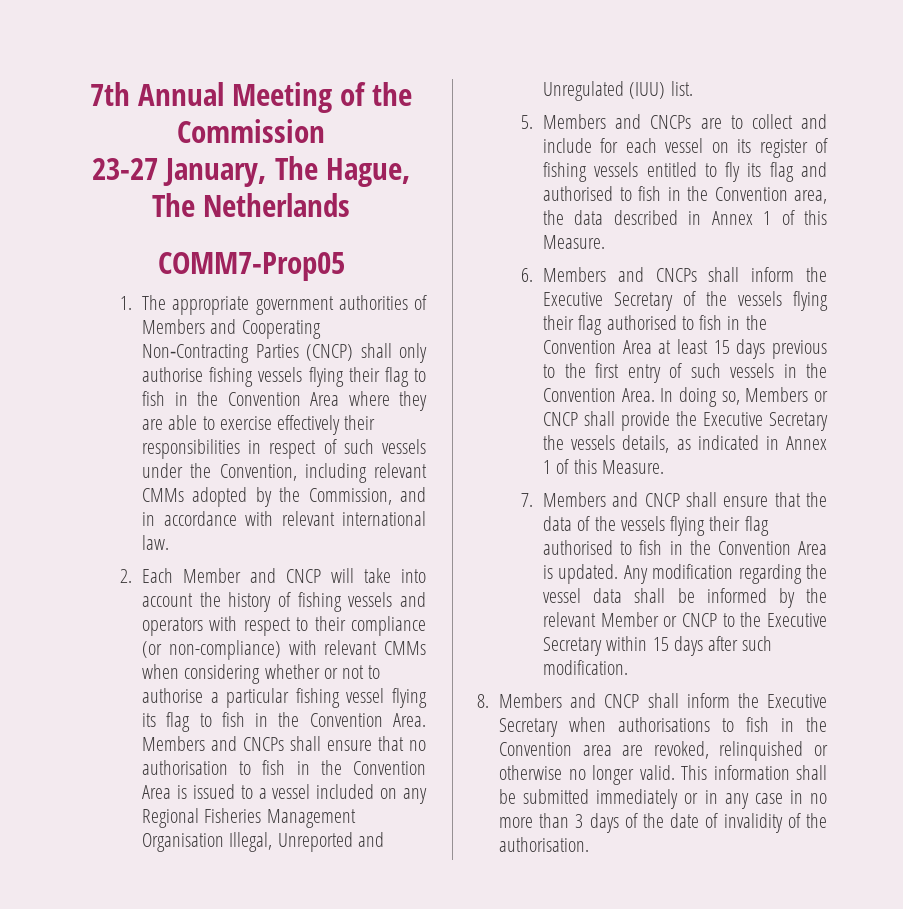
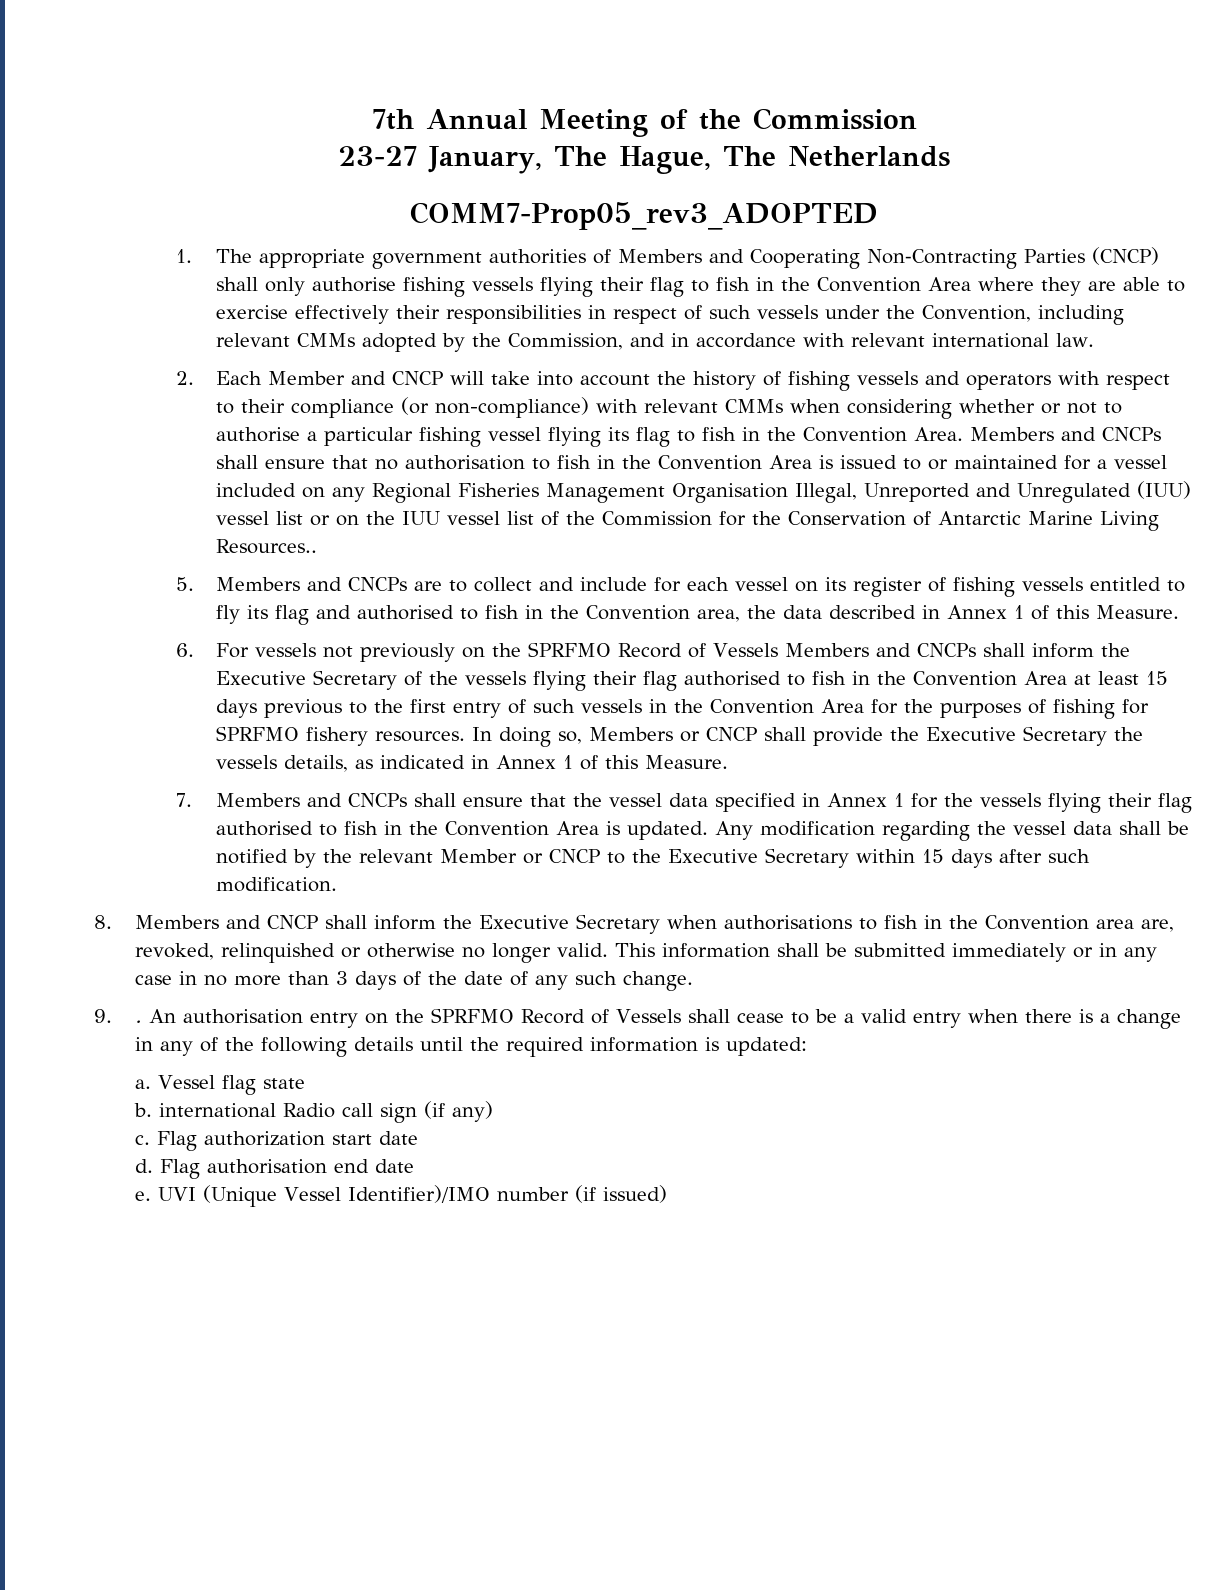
- COMM7-Prop05
+ COMM7-Prop05_rev3_ADOPTED
- Members and CNCPs shall ensure that no authorisation to fish in the Convention Area is issued to a vessel included on any Regional Fisheries Management Organisation Illegal, Unreported and Unregulated (IUU) list.
+ Members and CNCPs shall ensure that no authorisation to fish in the Convention Area is issued to or maintained for a vessel included on any Regional Fisheries Management Organisation Illegal, Unreported and Unregulated (IUU) vessel list or on the IUU vessel list of the Commission for the Conservation of Antarctic Marine Living Resources..
- 6. Members and CNCPs shall inform the Executive Secretary of the vessels flying their flag authorised to fish in the Convention Area at least 15 days previous to the first entry of such vessels in the Convention Area.
+ 6. For vessels not previously on the SPRFMO Record of Vessels Members and CNCPs shall inform the Executive Secretary of the vessels flying their flag authorised to fish in the Convention Area at least 15 days previous to the first entry of such vessels in the Convention Area for the purposes of fishing for SPRFMO fishery resources.
- 7. Members and CNCP shall ensure that the data of the vessels flying their flag authorised to fish in the Convention Area is updated.
+ 7. Members and CNCPs shall ensure that the vessel data specified in Annex 1 for the vessels flying their flag authorised to fish in the Convention Area is updated.
- Any modification regarding the vessel data shall be informed by the relevant Member or CNCP to the Executive Secretary within 15 days after such modification.
+ Any modification regarding the vessel data shall be notified by the relevant Member or CNCP to the Executive Secretary within 15 days after such modification.
- 8. Members and CNCP shall inform the Executive Secretary when authorisations to fish in the Convention area are revoked, relinquished or otherwise no longer valid.
+ 8. Members and CNCP shall inform the Executive Secretary when authorisations to fish in the Convention area are, revoked, relinquished or otherwise no longer valid.
- This information shall be submitted immediately or in any case in no more than 3 days of the date of invalidity of the authorisation.
+ This information shall be submitted immediately or in any case in no more than 3 days of the date of any such change.
+ 9. . An authorisation entry on the SPRFMO Record of Vessels shall cease to be a valid entry when there is a change in any of the following details until the required information is updated:
+ a. Vessel flag state
+ b. international Radio call sign (if any)
+ c. Flag authorization start date
+ d. Flag authorisation end date
+ e. UVI (Unique Vessel Identifier)/IMO number (if issued)

